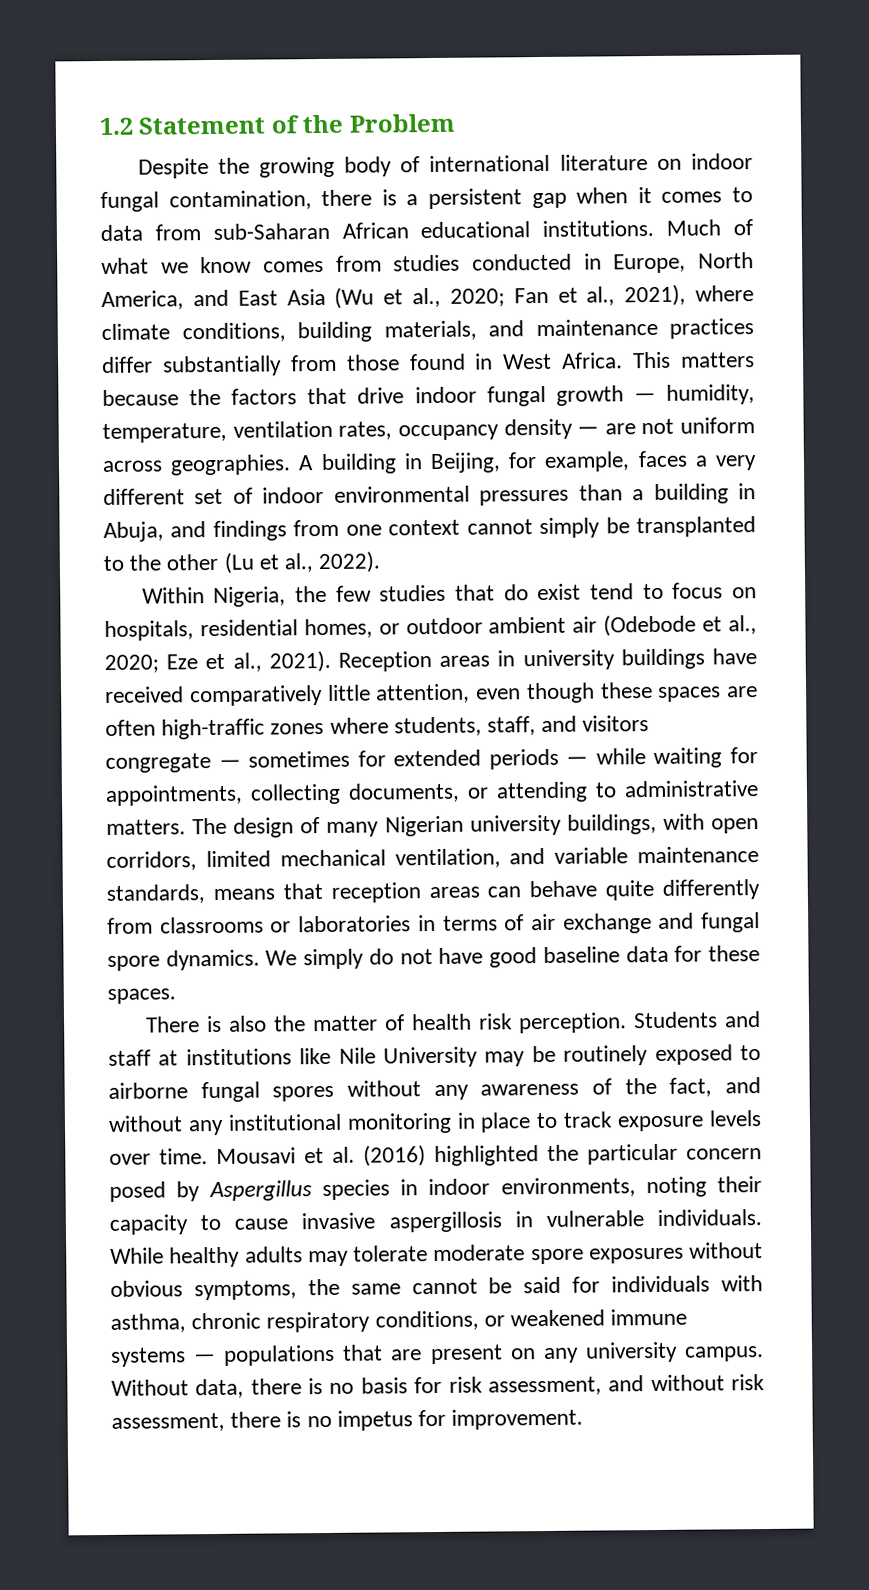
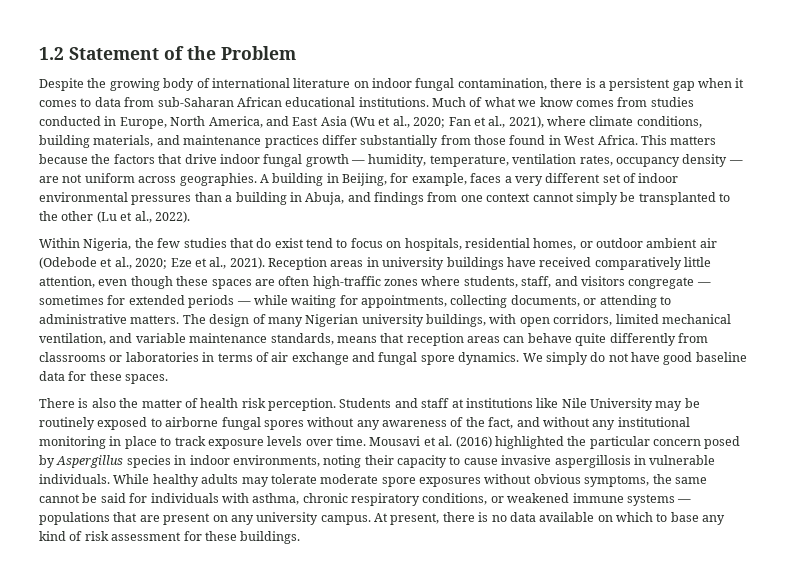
- Without data, there is no basis for risk assessment, and without risk assessment, there is no impetus for improvement.
+ At present, there is no data available on which to base any kind of risk assessment for these buildings.

